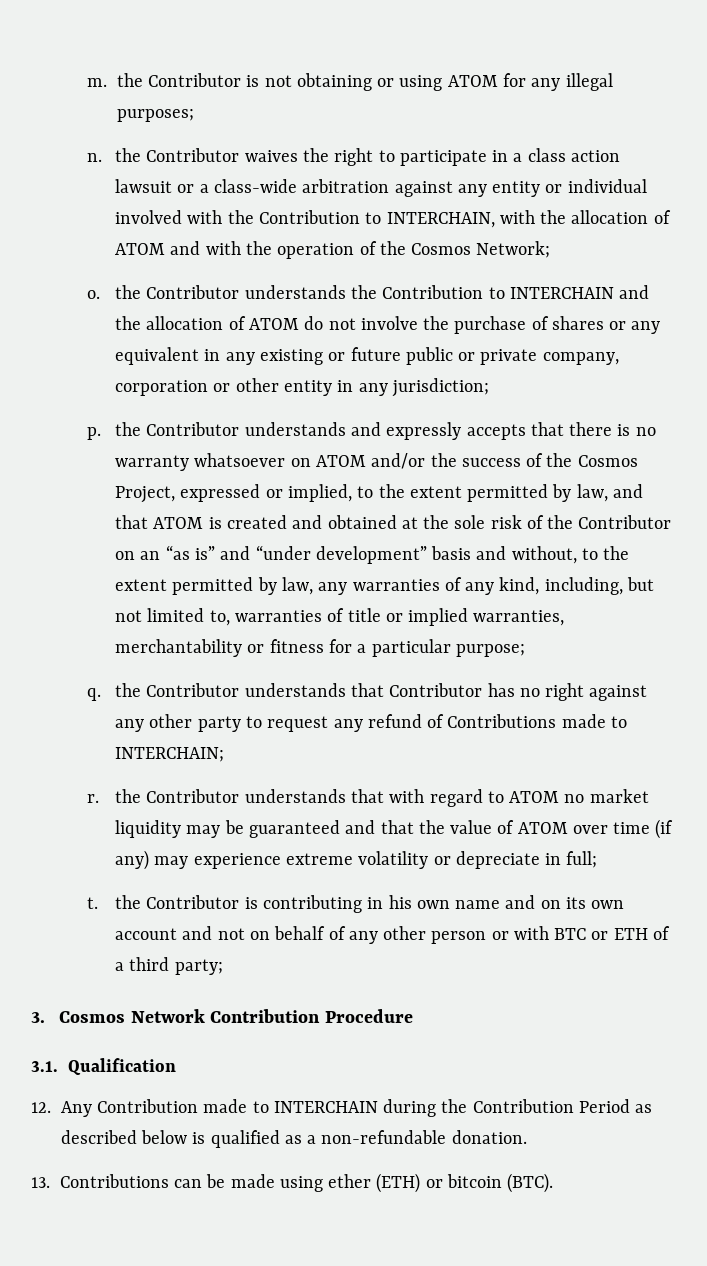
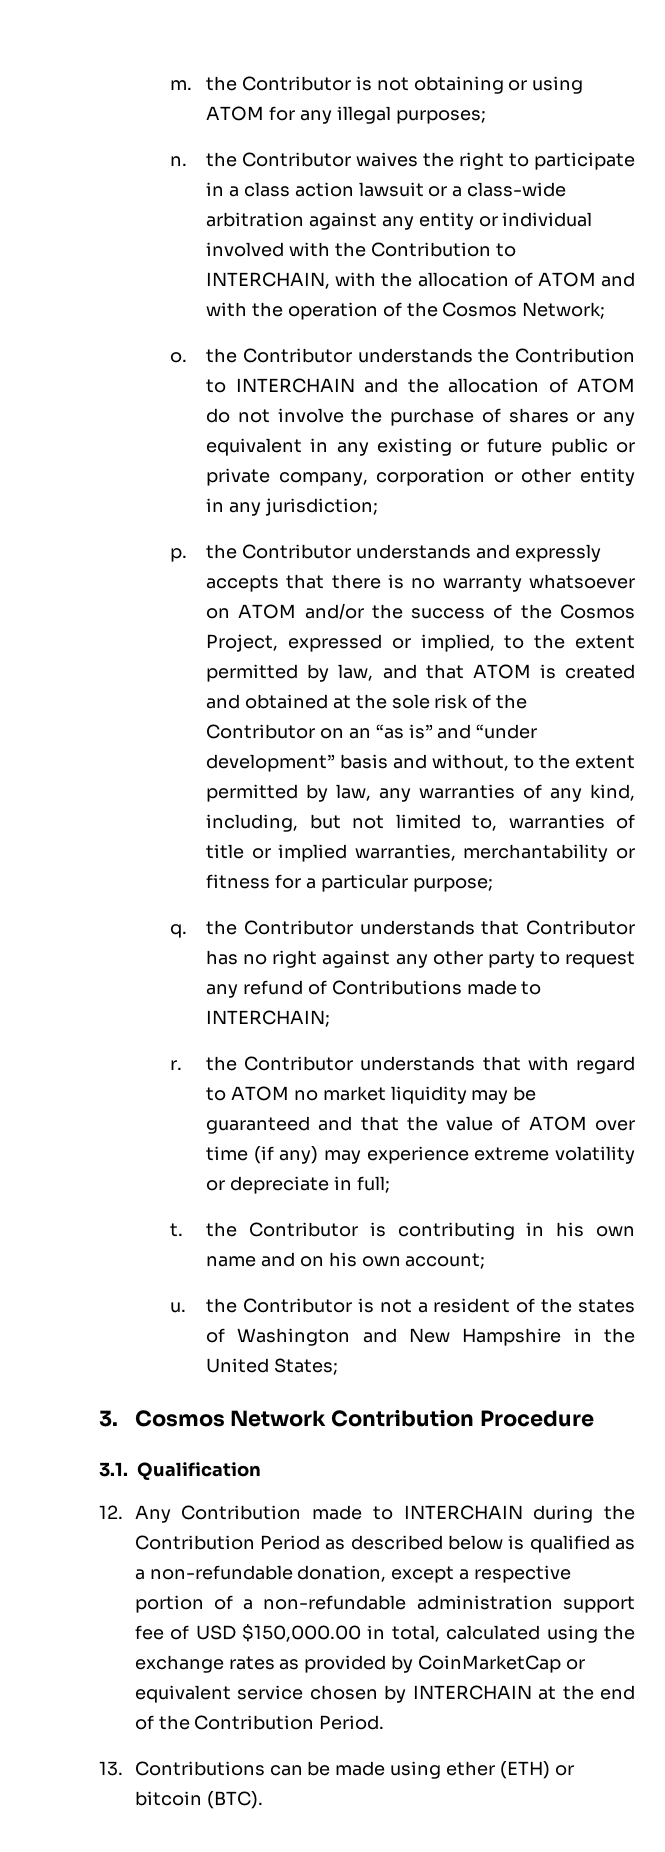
- t. the Contributor is contributing in his own name and on its own account and not on behalf of any other person or with BTC or ETH of a third party;
+ t. the Contributor is contributing in his own name and on his own account;
+ u. the Contributor is not a resident of the states of Washington and New Hampshire in the United States;
- 12. Any Contribution made to INTERCHAIN during the Contribution Period as described below is qualified as a non-refundable donation.
+ 12. Any Contribution made to INTERCHAIN during the Contribution Period as described below is qualified as a non-refundable donation, except a respective portion of a non-refundable administration support fee of USD $150,000.00 in total, calculated using the exchange rates as provided by CoinMarketCap or equivalent service chosen by INTERCHAIN at the end of the Contribution Period.

